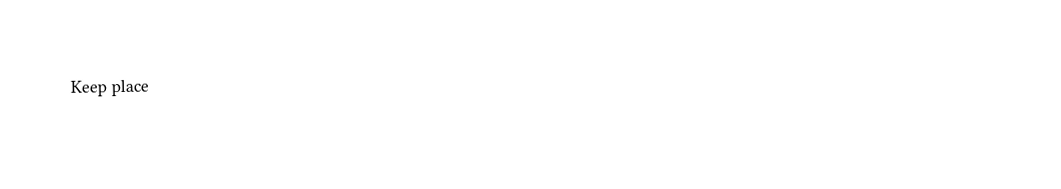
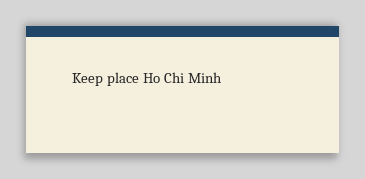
- Keep place
+ Keep place Ho Chi Minh

